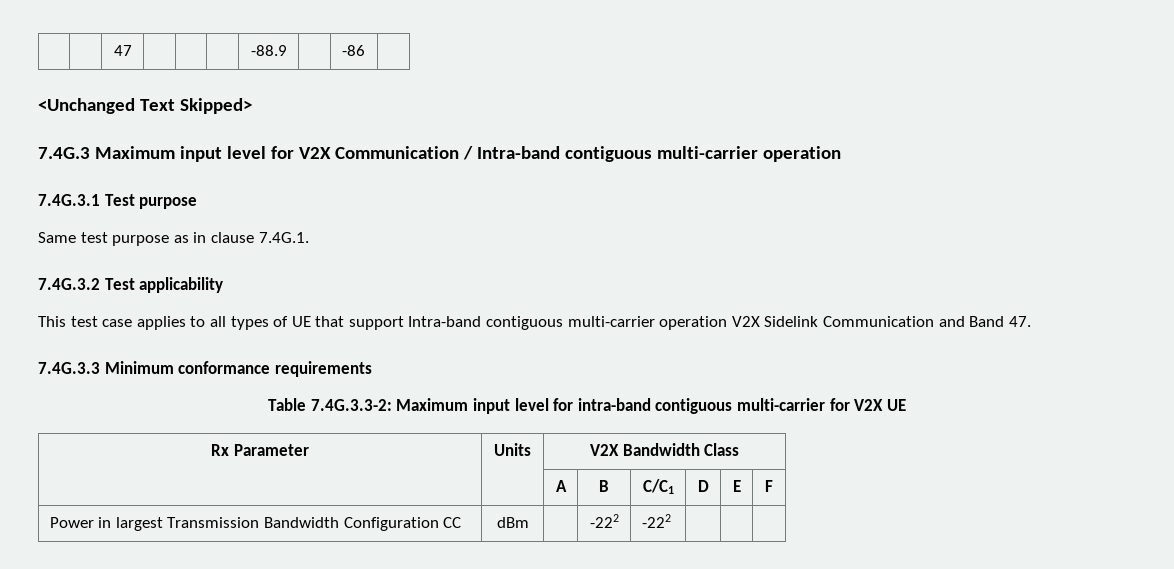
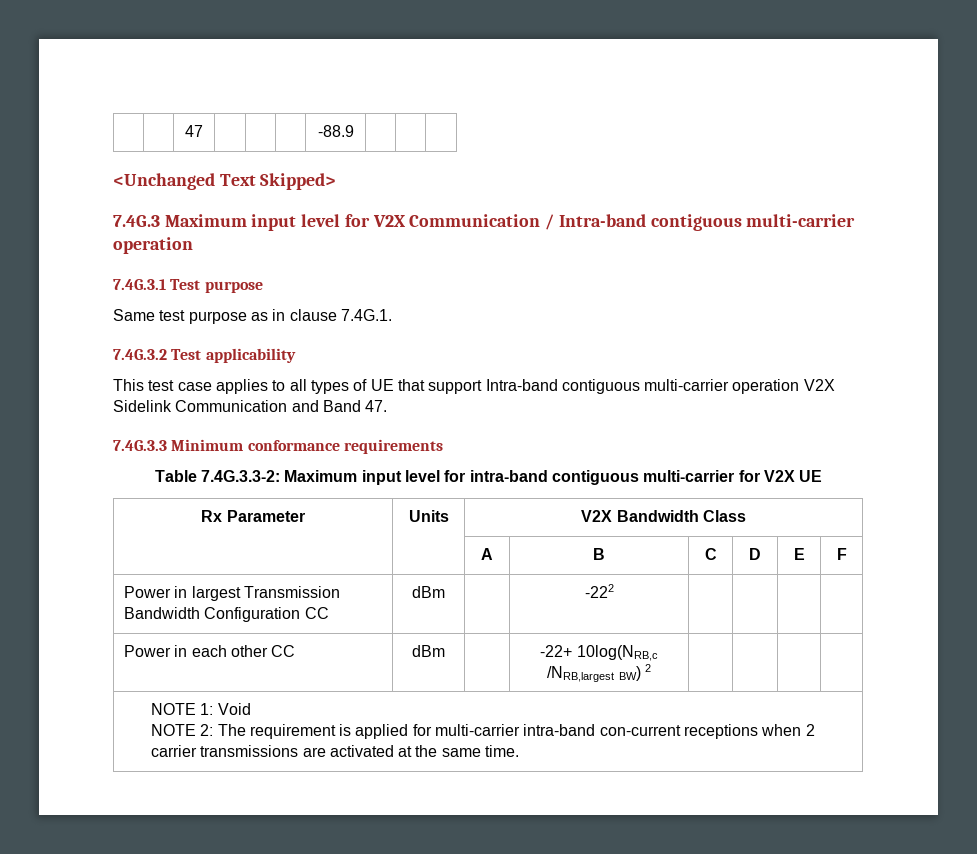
- | | 47 | | | | -88.9 | | -86 |
+ | | 47 | | | | -88.9 | | |
- | | A | B | C/C1 | D | E | F
+ | | A | B | C | D | E | F
- Power in largest Transmission Bandwidth Configuration CC | dBm | | -222 | -222 | | |
+ Power in largest Transmission Bandwidth Configuration CC | dBm | | -222 | | | |
+ Power in each other CC | dBm | | -22+ 10log(NRB,c /NRB,largest BW) 2 | | | |
+ NOTE 1: Void
+ NOTE 2: The requirement is applied for multi-carrier intra-band con-current receptions when 2 carrier transmissions are activated at the same time.

